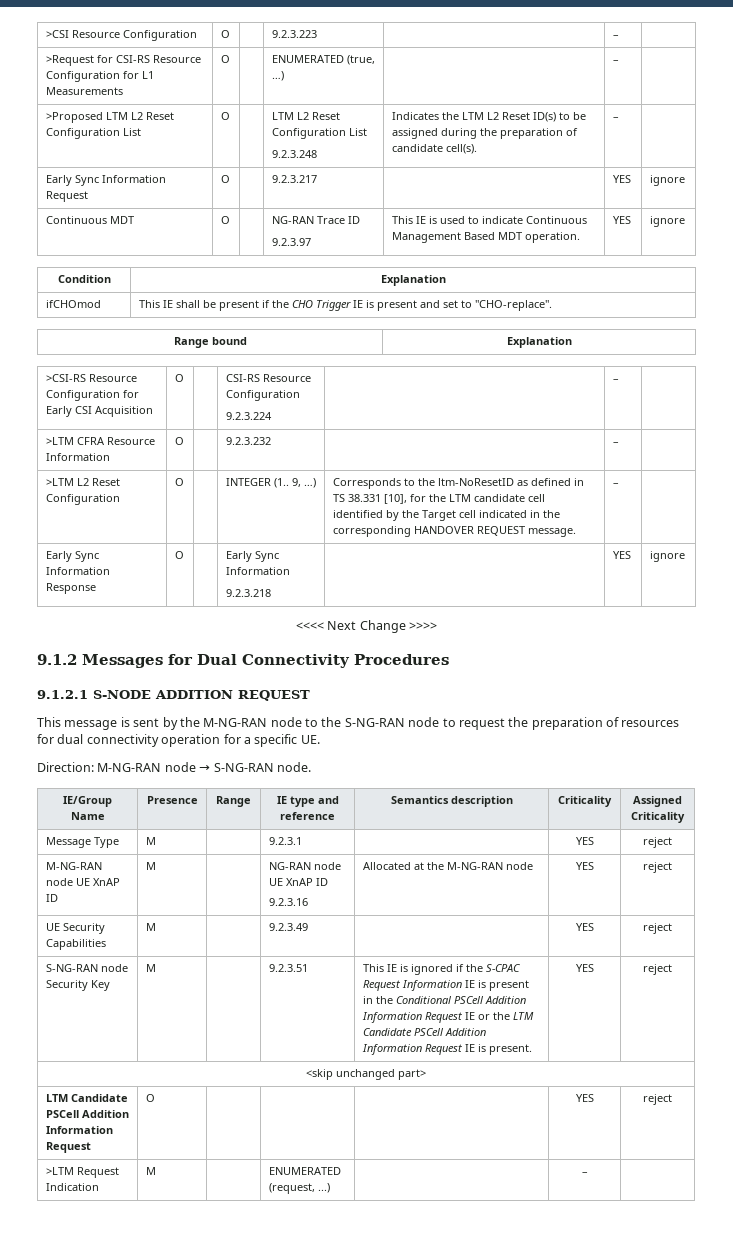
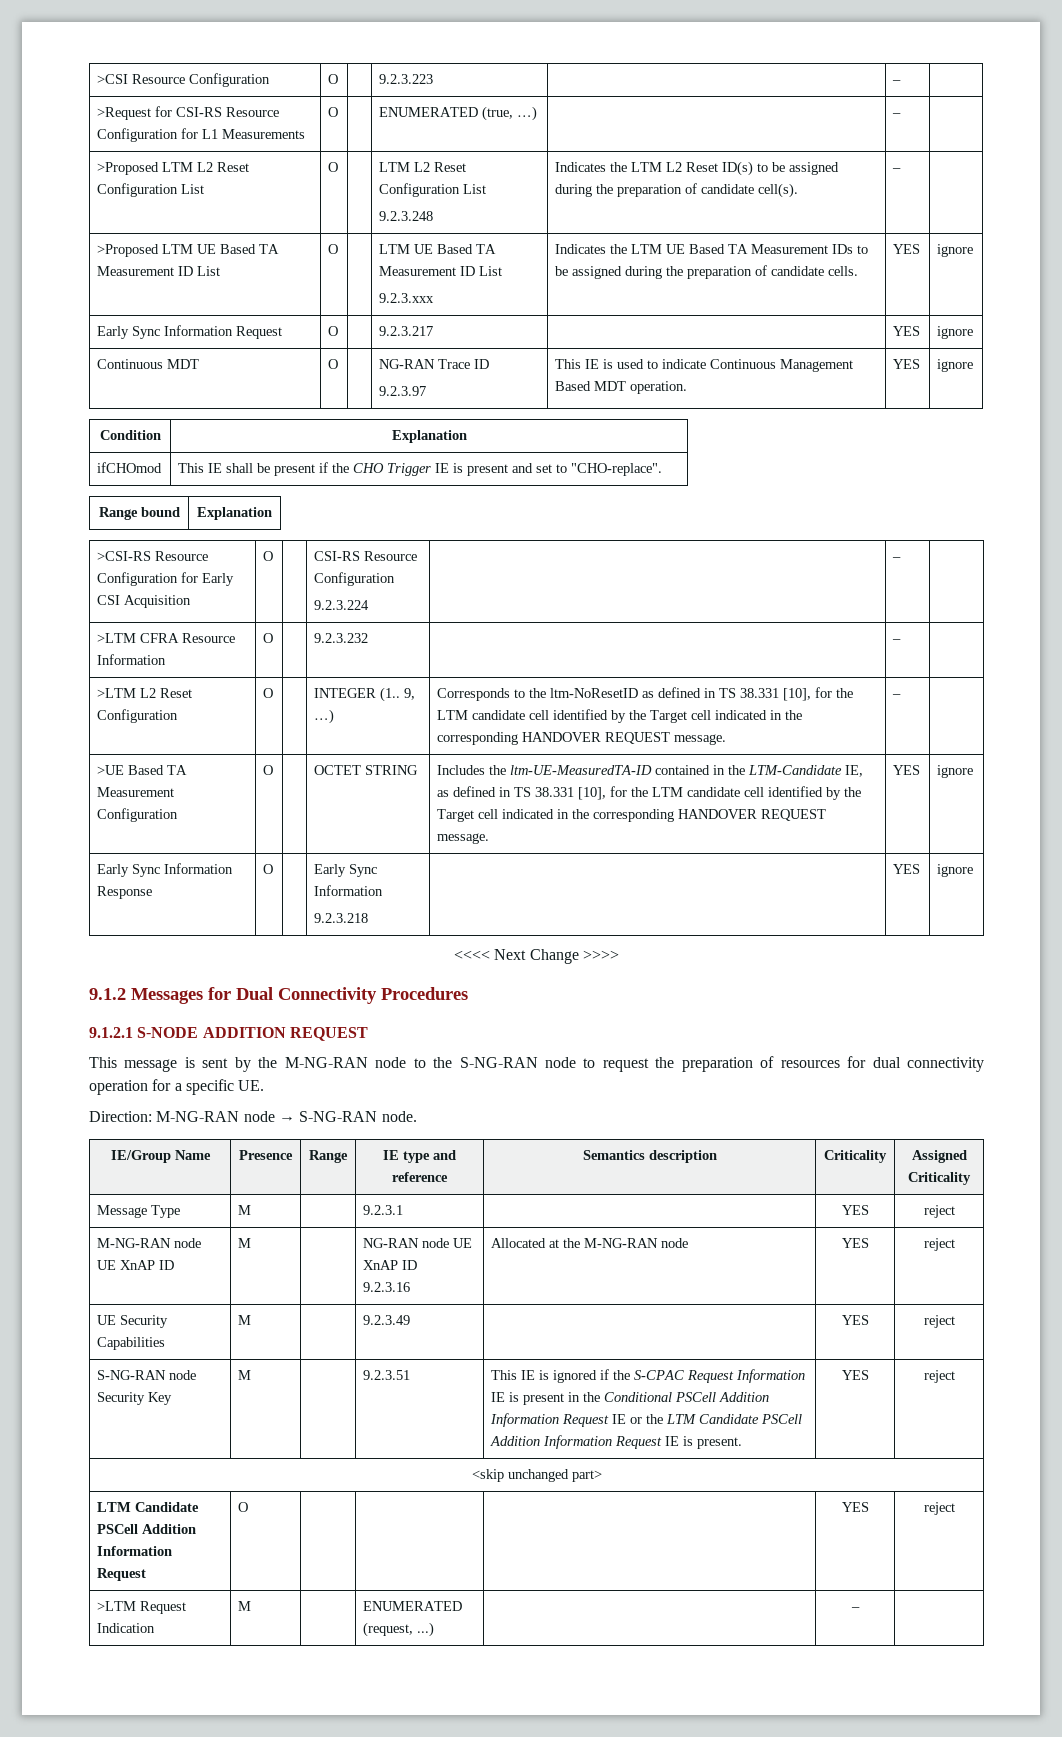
+ >Proposed LTM UE Based TA Measurement ID List | O | | LTM UE Based TA Measurement ID List
+ 9.2.3.xxx | Indicates the LTM UE Based TA Measurement IDs to be assigned during the preparation of candidate cells. | YES | ignore
+ >UE Based TA Measurement Configuration | O | | OCTET STRING | Includes the ltm-UE-MeasuredTA-ID contained in the LTM-Candidate IE, as defined in TS 38.331 [10], for the LTM candidate cell identified by the Target cell indicated in the corresponding HANDOVER REQUEST message. | YES | ignore

